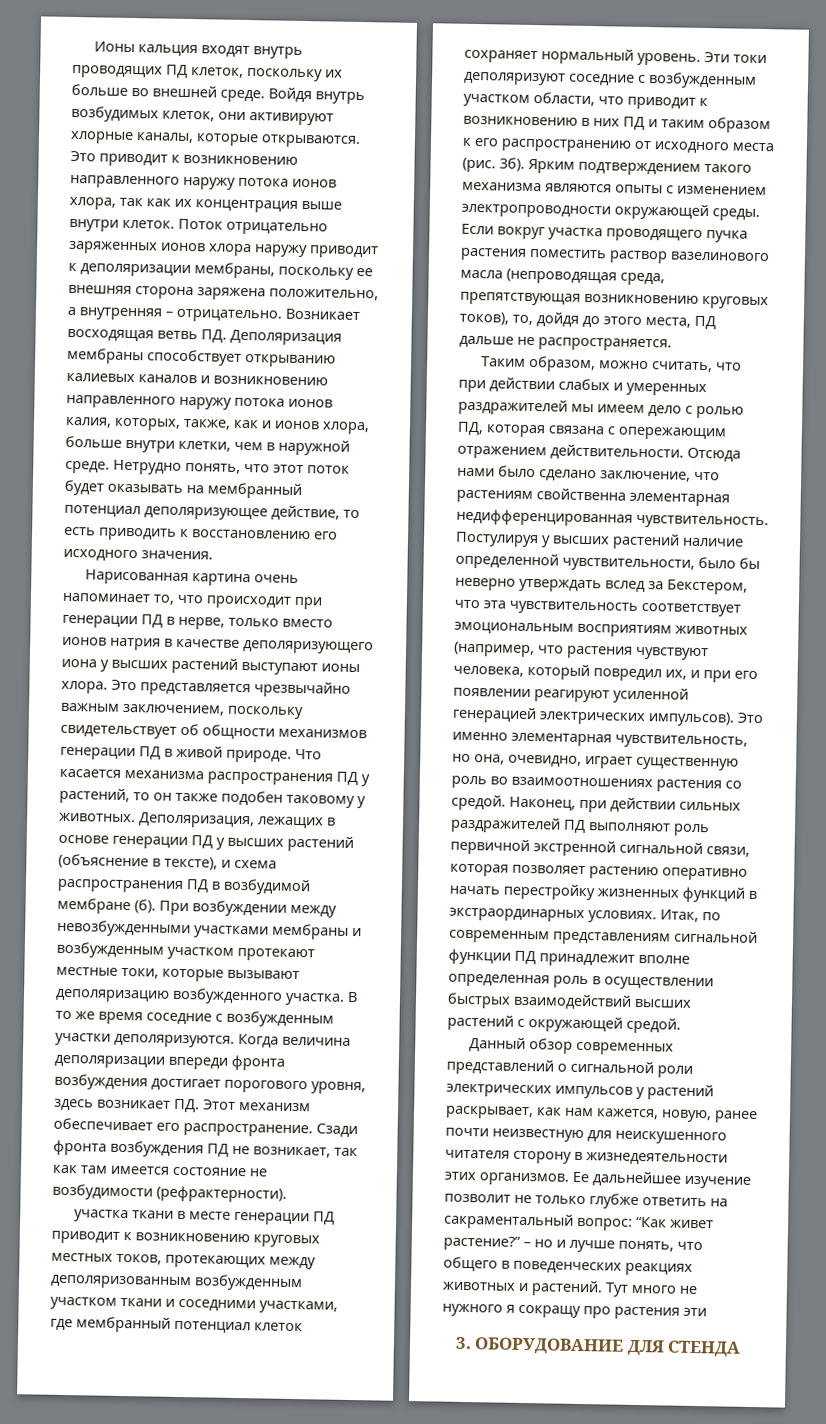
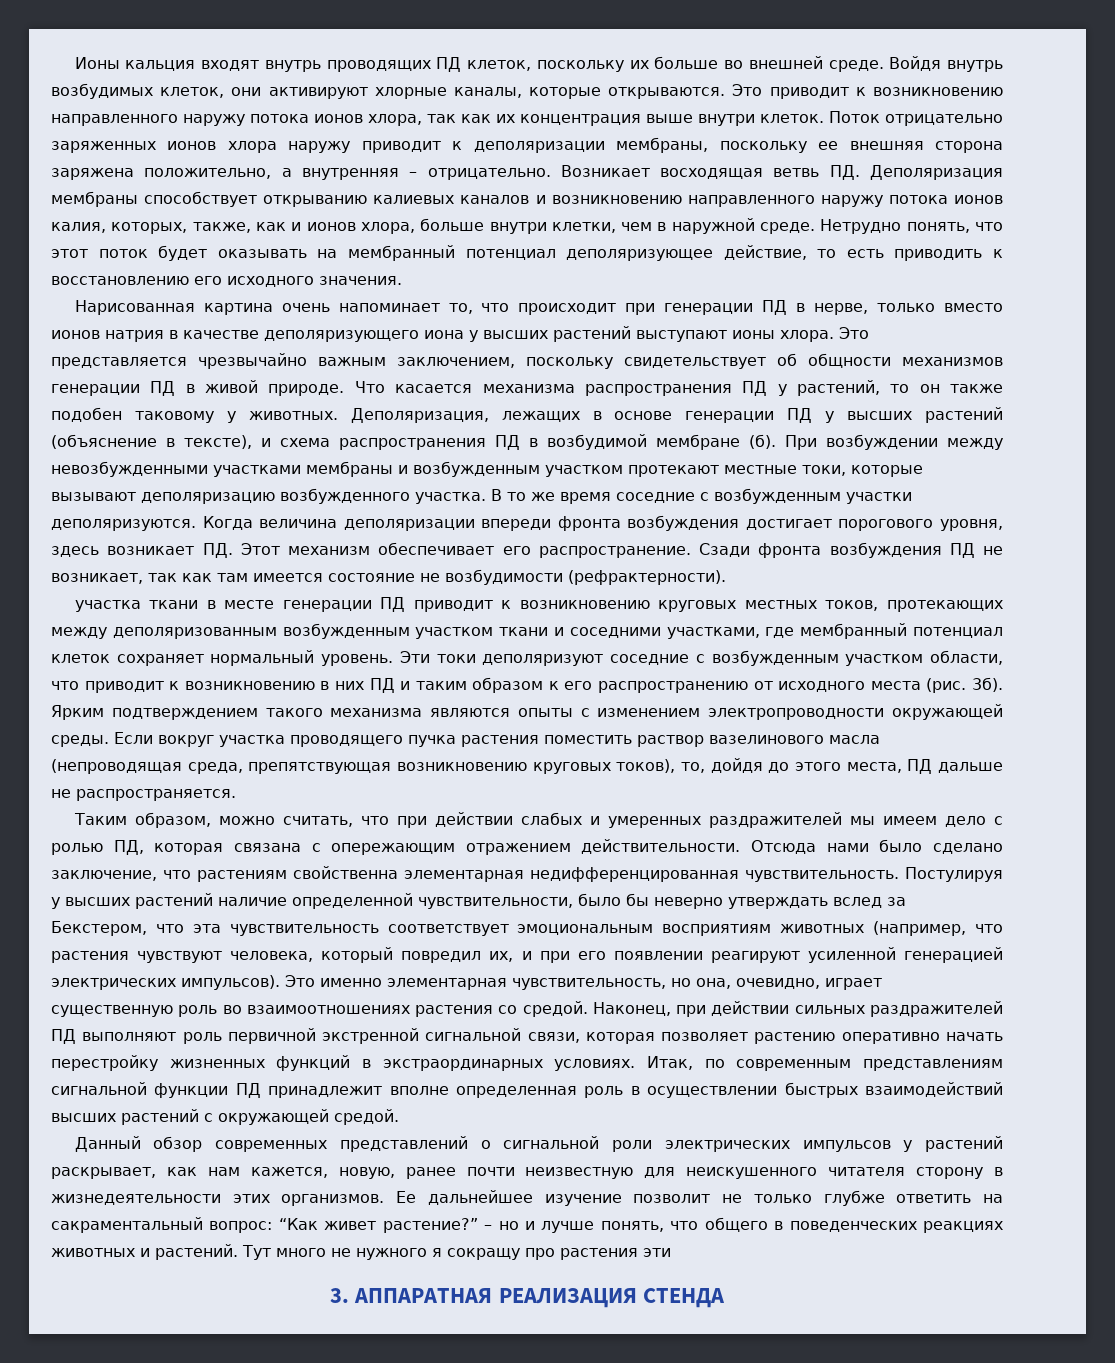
- 3. ОБОРУДОВАНИЕ ДЛЯ СТЕНДА
+ 3. АППАРАТНАЯ РЕАЛИЗАЦИЯ СТЕНДА

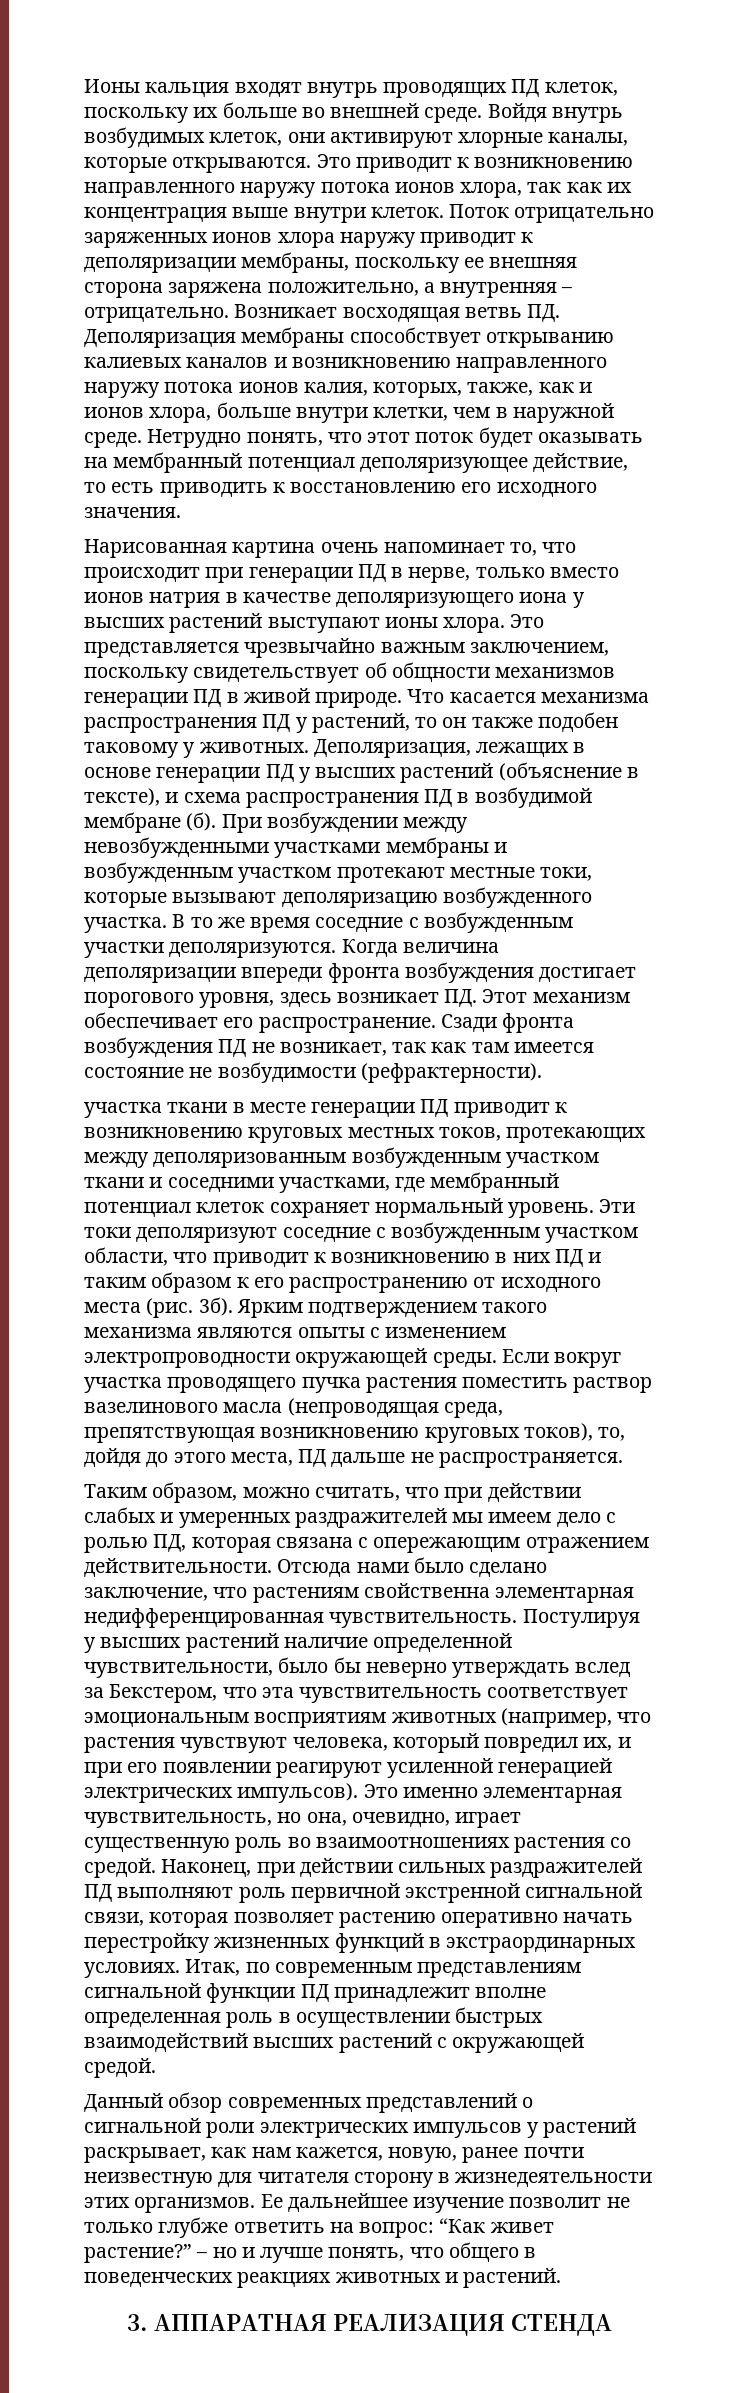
- Данный обзор современных представлений о сигнальной роли электрических импульсов у растений раскрывает, как нам кажется, новую, ранее почти неизвестную для неискушенного читателя сторону в жизнедеятельности этих организмов.
+ Данный обзор современных представлений о сигнальной роли электрических импульсов у растений раскрывает, как нам кажется, новую, ранее почти неизвестную для читателя сторону в жизнедеятельности этих организмов.
- Ее дальнейшее изучение позволит не только глубже ответить на сакраментальный вопрос: “Как живет растение?”
+ Ее дальнейшее изучение позволит не только глубже ответить на вопрос: “Как живет растение?”
- Тут много не нужного я сокращу про растения эти

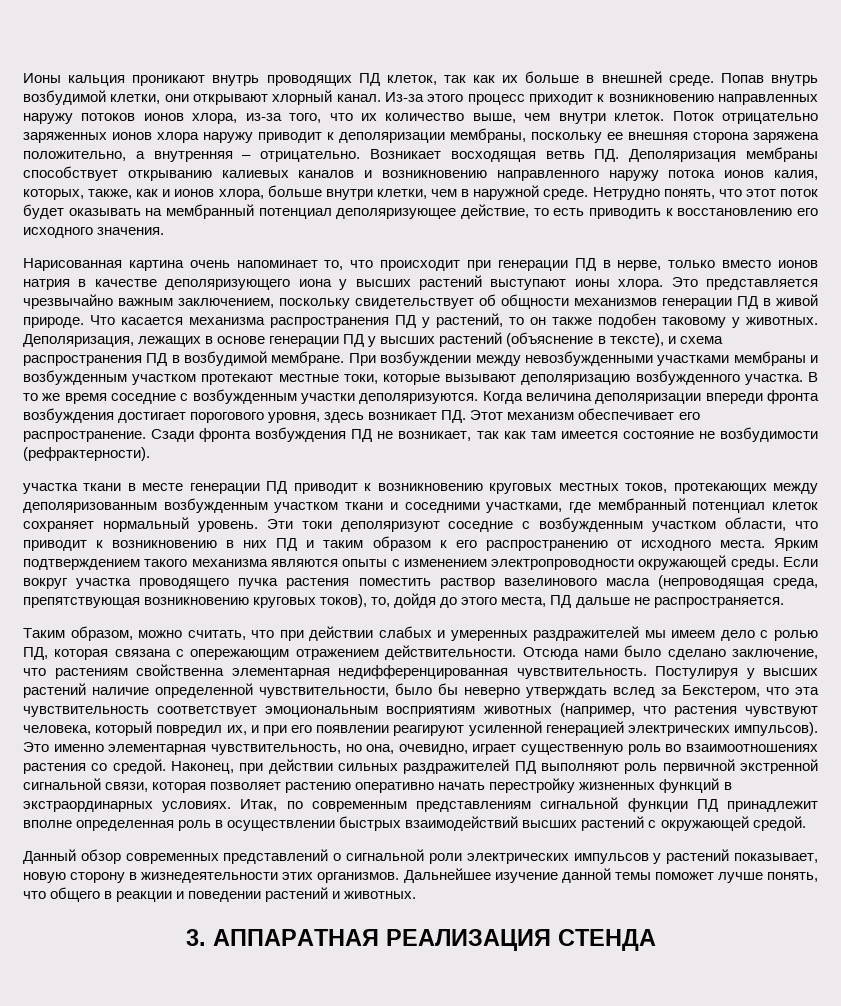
- Ионы кальция входят внутрь проводящих ПД клеток, поскольку их больше во внешней среде. Войдя внутрь возбудимых клеток, они активируют хлорные каналы, которые открываются. Это приводит к возникновению направленного наружу потока ионов хлора, так как их концентрация выше внутри клеток.
+ Ионы кальция проникают внутрь проводящих ПД клеток, так как их больше в внешней среде. Попав внутрь возбудимой клетки, они открывают хлорный канал. Из-за этого процесс приходит к возникновению направленных наружу потоков ионов хлора, из-за того, что их количество выше, чем внутри клеток.
- Деполяризация, лежащих в основе генерации ПД у высших растений (объяснение в тексте), и схема распространения ПД в возбудимой мембране (б).
+ Деполяризация, лежащих в основе генерации ПД у высших растений (объяснение в тексте), и схема распространения ПД в возбудимой мембране.
- Эти токи деполяризуют соседние с возбужденным участком области, что приводит к возникновению в них ПД и таким образом к его распространению от исходного места (рис. 3б).
+ Эти токи деполяризуют соседние с возбужденным участком области, что приводит к возникновению в них ПД и таким образом к его распространению от исходного места.
- Данный обзор современных представлений о сигнальной роли электрических импульсов у растений раскрывает, как нам кажется, новую, ранее почти неизвестную для читателя сторону в жизнедеятельности этих организмов.
+ Данный обзор современных представлений о сигнальной роли электрических импульсов у растений показывает, новую сторону в жизнедеятельности этих организмов.
- Ее дальнейшее изучение позволит не только глубже ответить на вопрос: “Как живет растение?” – но и лучше понять, что общего в поведенческих реакциях животных и растений.
+ Дальнейшее изучение данной темы поможет лучше понять, что общего в реакции и поведении растений и животных.

